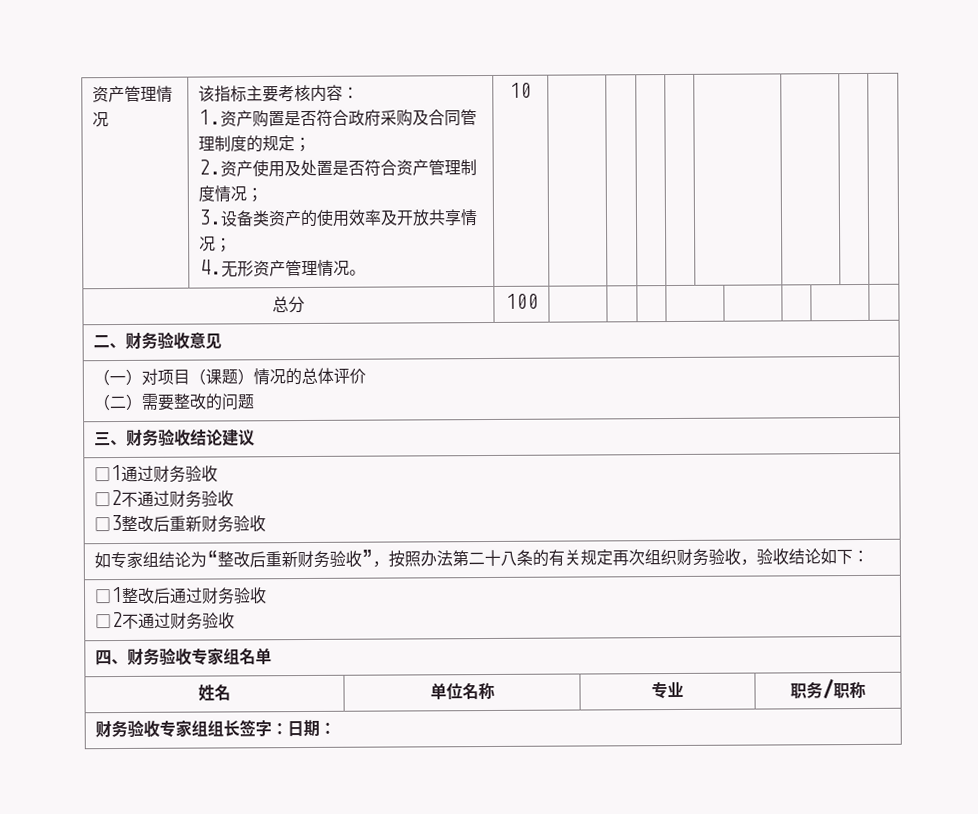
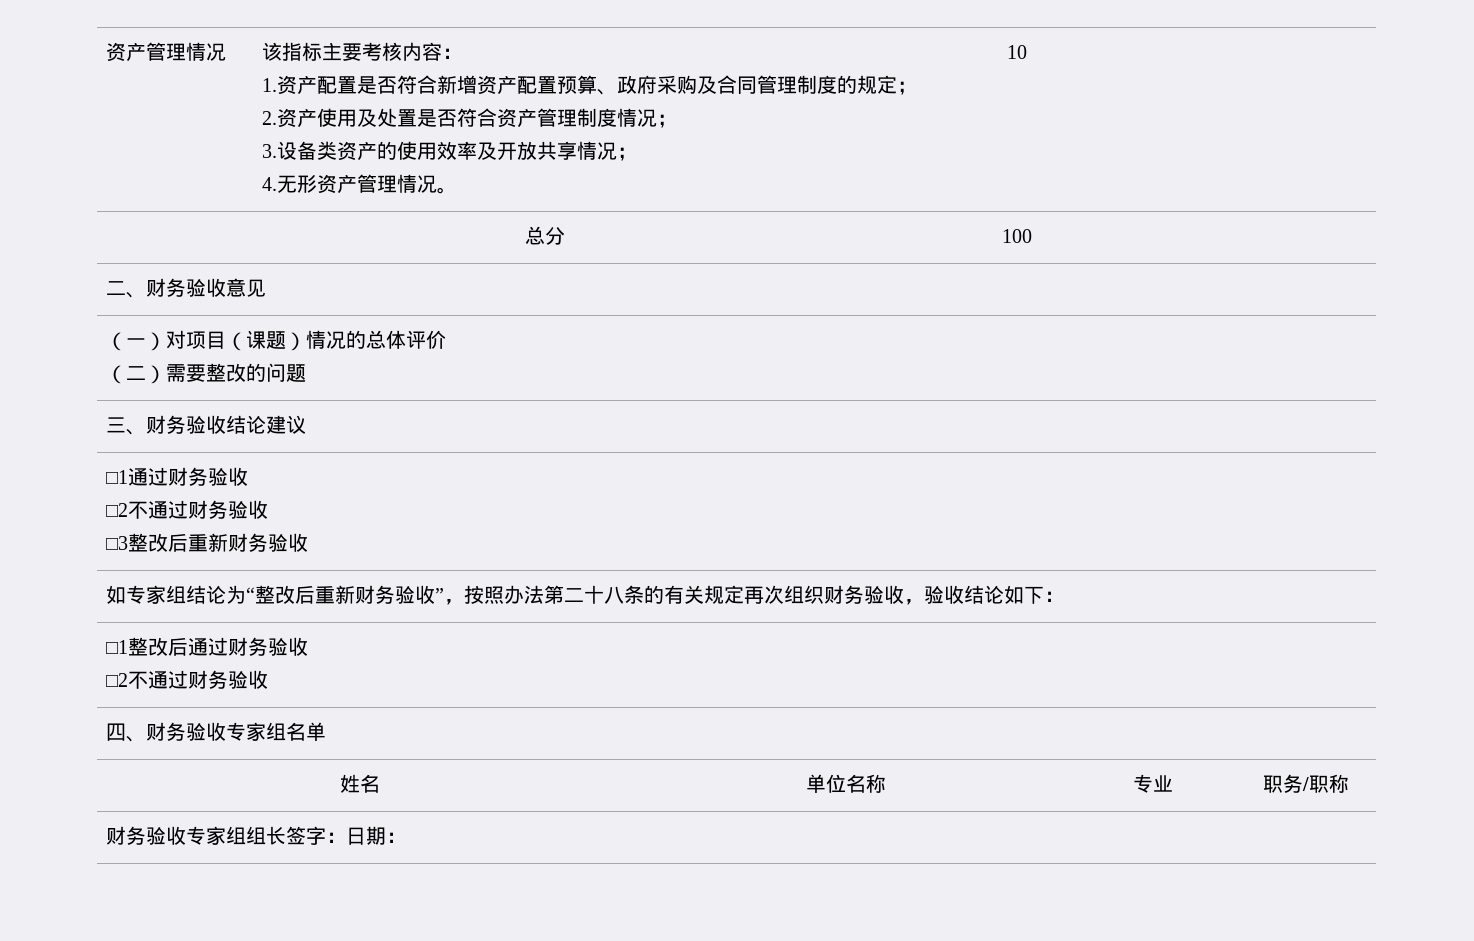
- 1.资产购置是否符合政府采购及合同管理制度的规定；
+ 1.资产配置是否符合新增资产配置预算、政府采购及合同管理制度的规定；

